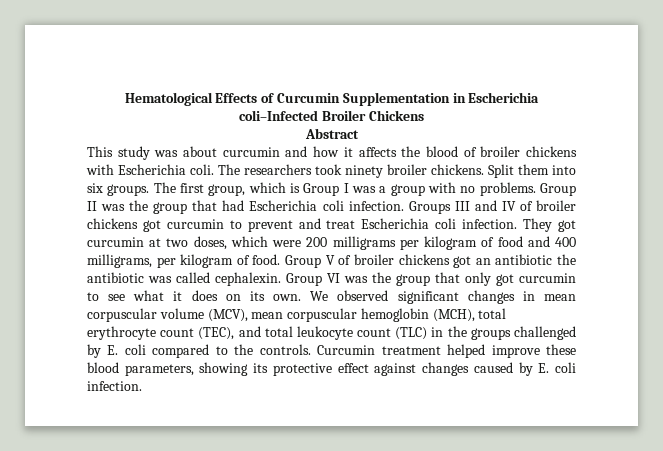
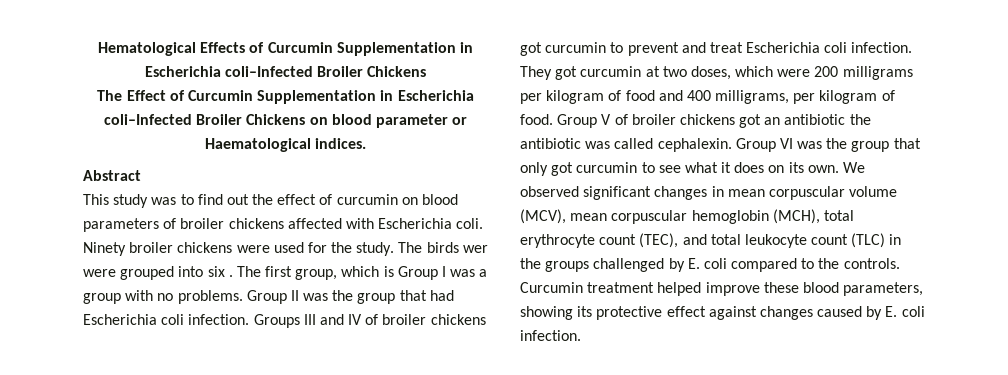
+ The Effect of Curcumin Supplementation in Escherichia coli–Infected Broiler Chickens on blood parameter or Haematological indices.
  Abstract
- This study was about curcumin and how it affects the blood of broiler chickens with Escherichia coli.
+ This study was to find out the effect of curcumin on blood parameters of broiler chickens affected with Escherichia coli.
- The researchers took ninety broiler chickens. Split them into six groups.
+ Ninety broiler chickens were used for the study. The birds wer were grouped into six .

